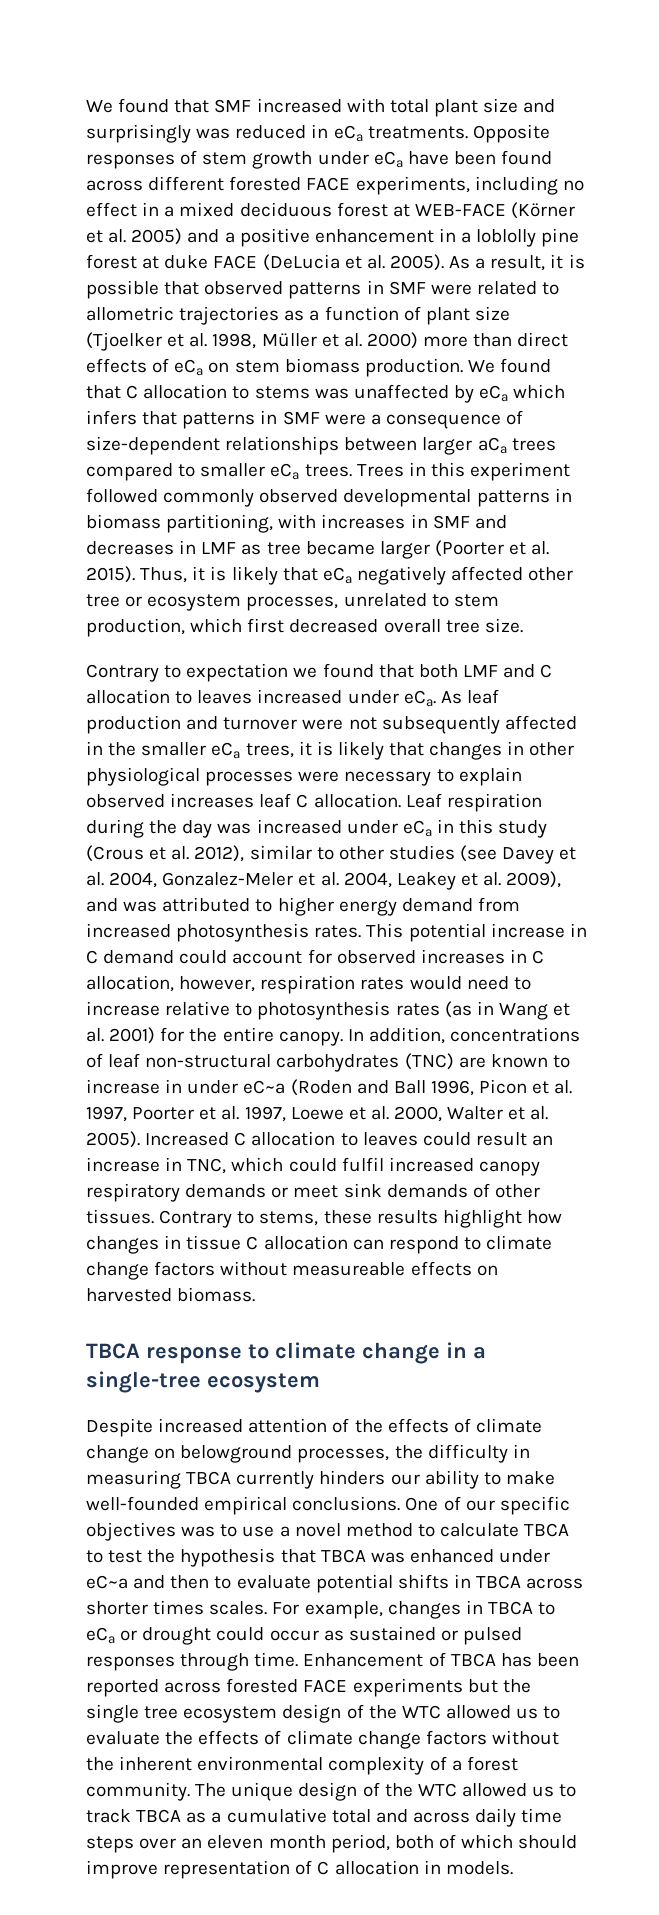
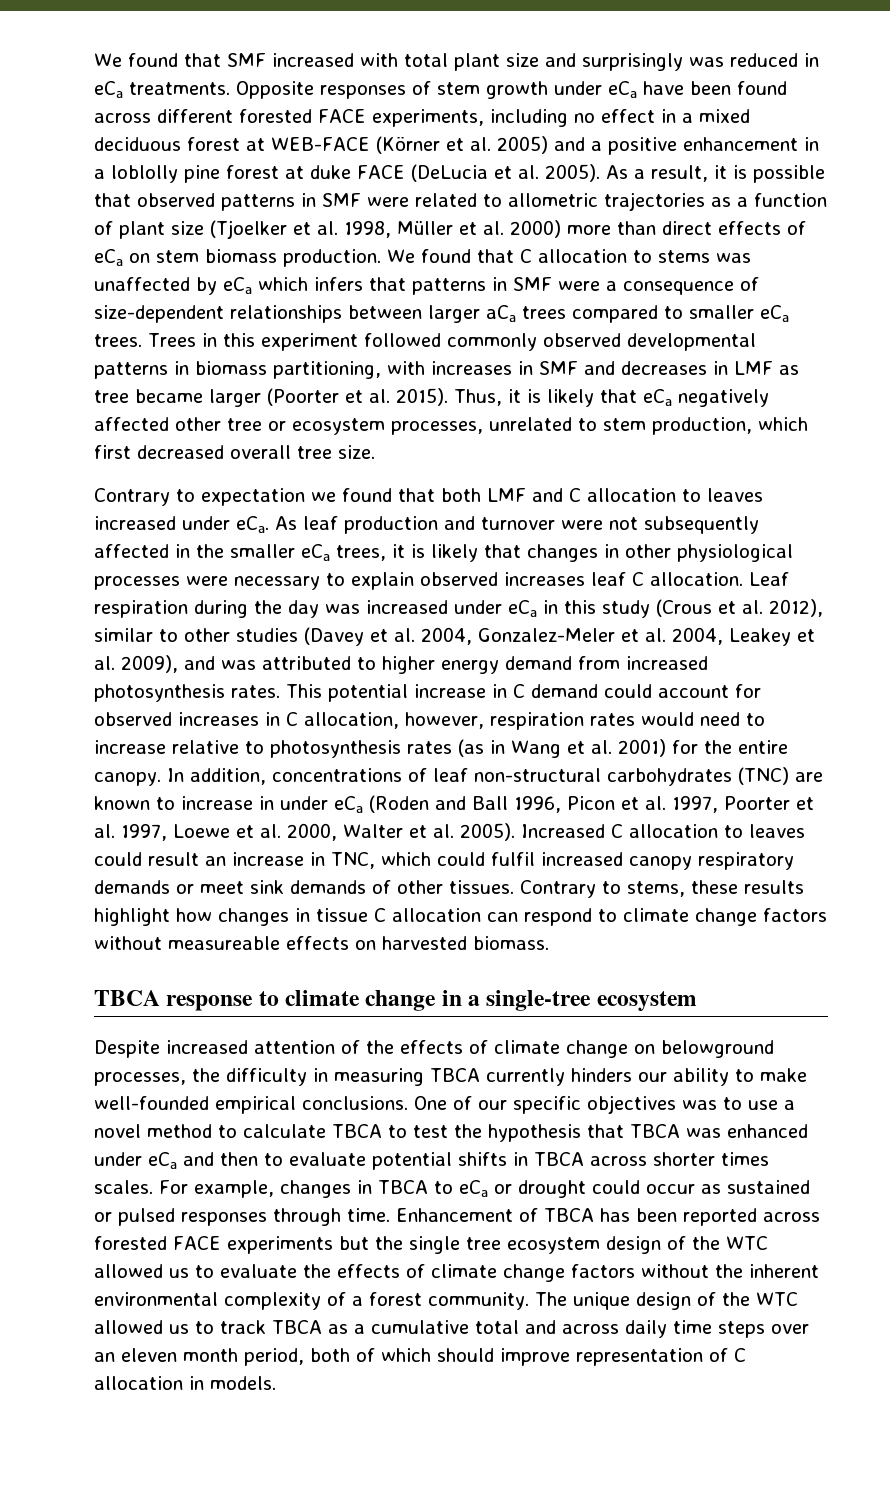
- Leaf respiration during the day was increased under eCa in this study (Crous et al. 2012), similar to other studies (see Davey et al. 2004, Gonzalez-Meler et al. 2004, Leakey et al. 2009), and was attributed to higher energy demand from increased photosynthesis rates.
+ Leaf respiration during the day was increased under eCa in this study (Crous et al. 2012), similar to other studies (Davey et al. 2004, Gonzalez-Meler et al. 2004, Leakey et al. 2009), and was attributed to higher energy demand from increased photosynthesis rates.
- In addition, concentrations of leaf non-structural carbohydrates (TNC) are known to increase in under eC~a (Roden and Ball 1996, Picon et al. 1997, Poorter et al. 1997, Loewe et al. 2000, Walter et al. 2005).
+ In addition, concentrations of leaf non-structural carbohydrates (TNC) are known to increase in under eCa (Roden and Ball 1996, Picon et al. 1997, Poorter et al. 1997, Loewe et al. 2000, Walter et al. 2005).
- One of our specific objectives was to use a novel method to calculate TBCA to test the hypothesis that TBCA was enhanced under eC~a and then to evaluate potential shifts in TBCA across shorter times scales.
+ One of our specific objectives was to use a novel method to calculate TBCA to test the hypothesis that TBCA was enhanced under eCa and then to evaluate potential shifts in TBCA across shorter times scales.

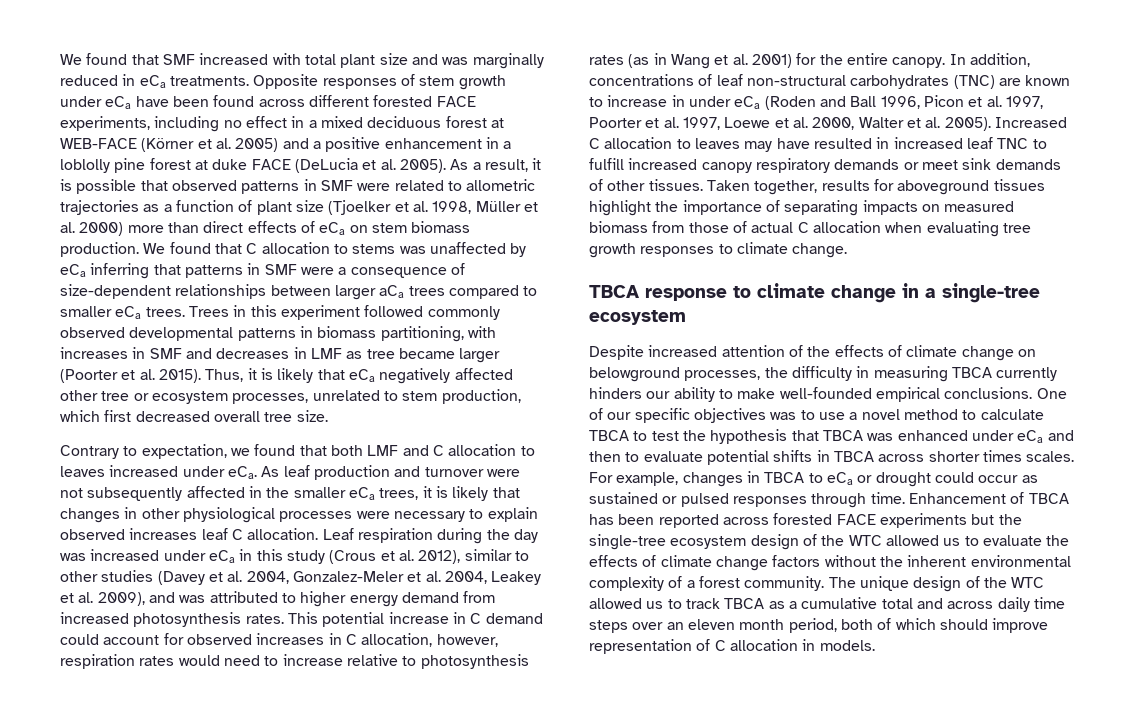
- We found that SMF increased with total plant size and surprisingly was reduced in eCa treatments.
+ We found that SMF increased with total plant size and was marginally reduced in eCa treatments.
- We found that C allocation to stems was unaffected by eCa which infers that patterns in SMF were a consequence of size-dependent relationships between larger aCa trees compared to smaller eCa trees.
+ We found that C allocation to stems was unaffected by eCa inferring that patterns in SMF were a consequence of size-dependent relationships between larger aCa trees compared to smaller eCa trees.
- Contrary to expectation we found that both LMF and C allocation to leaves increased under eCa.
+ Contrary to expectation, we found that both LMF and C allocation to leaves increased under eCa.
- Increased C allocation to leaves could result an increase in TNC, which could fulfil increased canopy respiratory demands or meet sink demands of other tissues.
+ Increased C allocation to leaves may have resulted in increased leaf TNC to fulfill increased canopy respiratory demands or meet sink demands of other tissues.
- Contrary to stems, these results highlight how changes in tissue C allocation can respond to climate change factors without measureable effects on harvested biomass.
+ Taken together, results for aboveground tissues highlight the importance of separating impacts on measured biomass from those of actual C allocation when evaluating tree growth responses to climate change.
- Enhancement of TBCA has been reported across forested FACE experiments but the single tree ecosystem design of the WTC allowed us to evaluate the effects of climate change factors without the inherent environmental complexity of a forest community.
+ Enhancement of TBCA has been reported across forested FACE experiments but the single-tree ecosystem design of the WTC allowed us to evaluate the effects of climate change factors without the inherent environmental complexity of a forest community.

